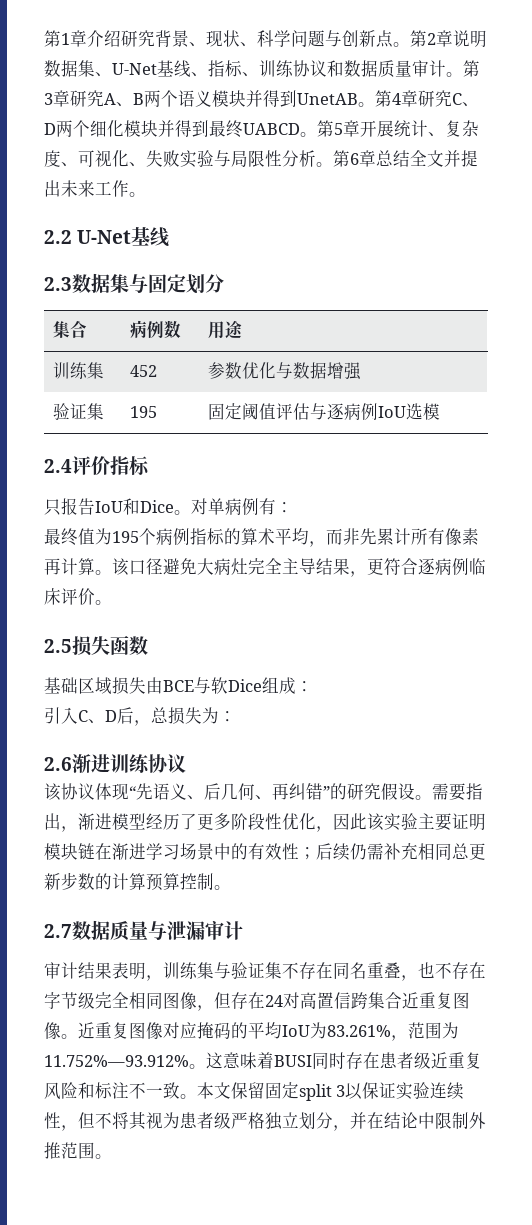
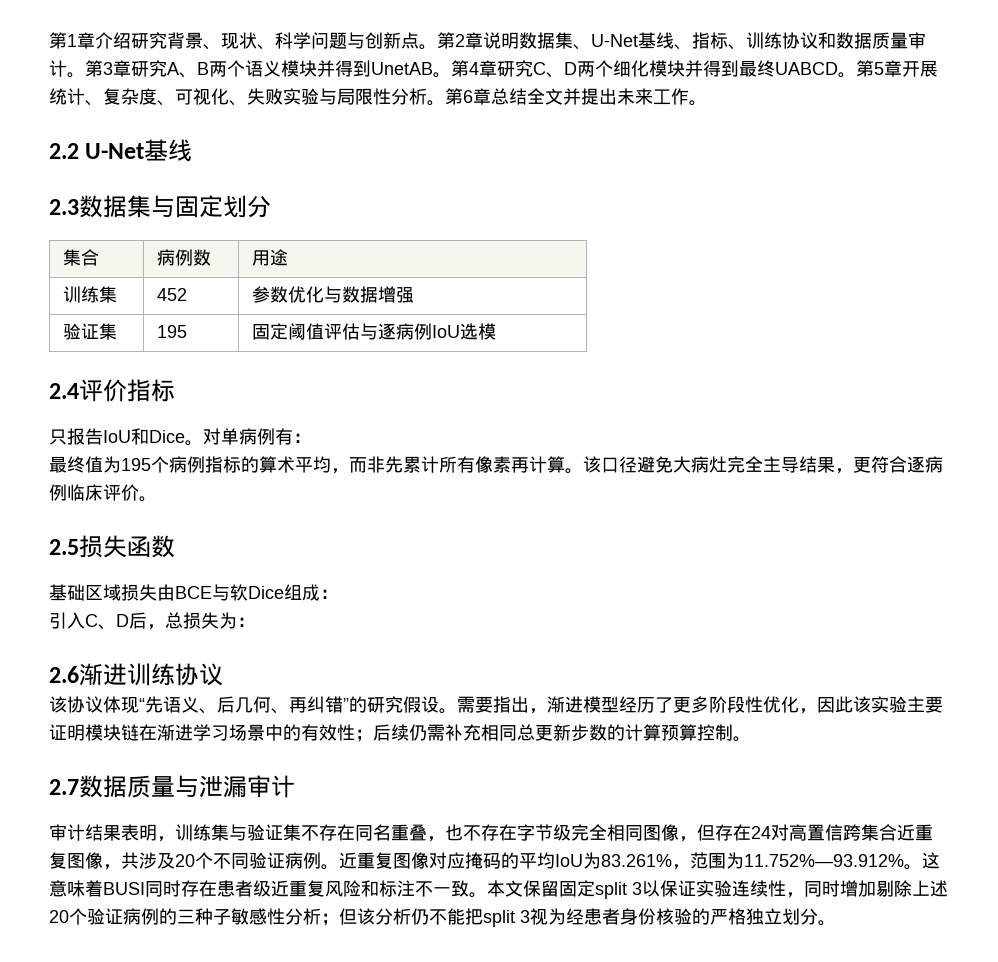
- 审计结果表明，训练集与验证集不存在同名重叠，也不存在字节级完全相同图像，但存在24对高置信跨集合近重复图像。
+ 审计结果表明，训练集与验证集不存在同名重叠，也不存在字节级完全相同图像，但存在24对高置信跨集合近重复图像，共涉及20个不同验证病例。
- 本文保留固定split 3以保证实验连续性，但不将其视为患者级严格独立划分，并在结论中限制外推范围。
+ 本文保留固定split 3以保证实验连续性，同时增加剔除上述20个验证病例的三种子敏感性分析；但该分析仍不能把split 3视为经患者身份核验的严格独立划分。

